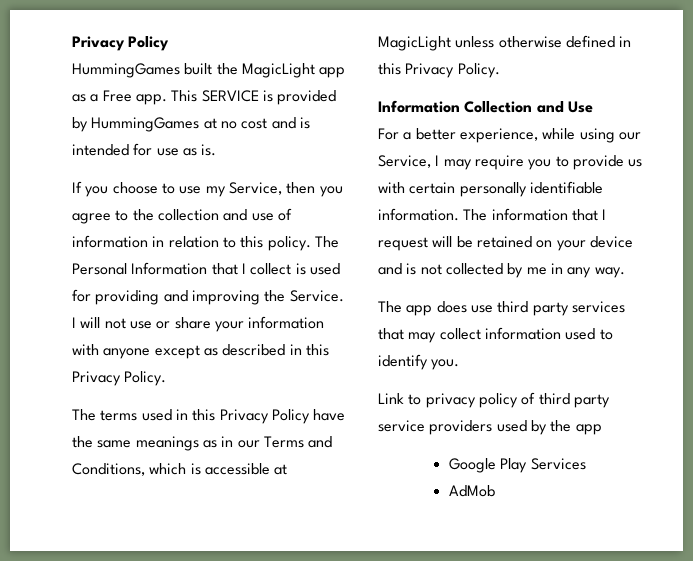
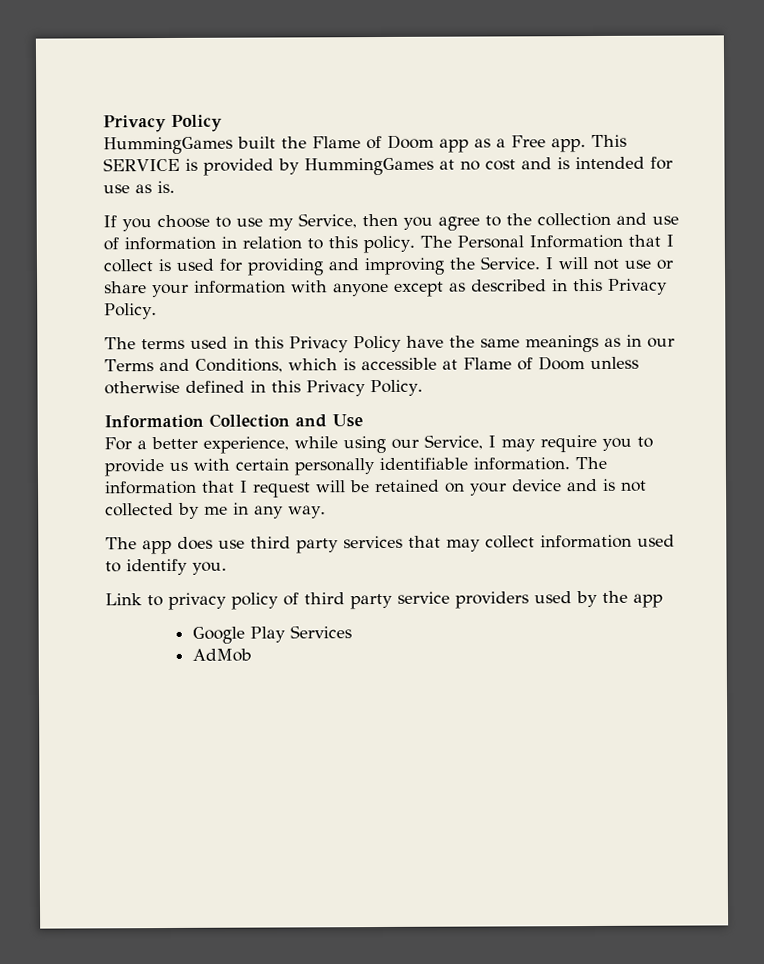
- HummingGames built the MagicLight app as a Free app.
+ HummingGames built the Flame of Doom app as a Free app.
- The terms used in this Privacy Policy have the same meanings as in our Terms and Conditions, which is accessible at MagicLight unless otherwise defined in this Privacy Policy.
+ The terms used in this Privacy Policy have the same meanings as in our Terms and Conditions, which is accessible at Flame of Doom unless otherwise defined in this Privacy Policy.

